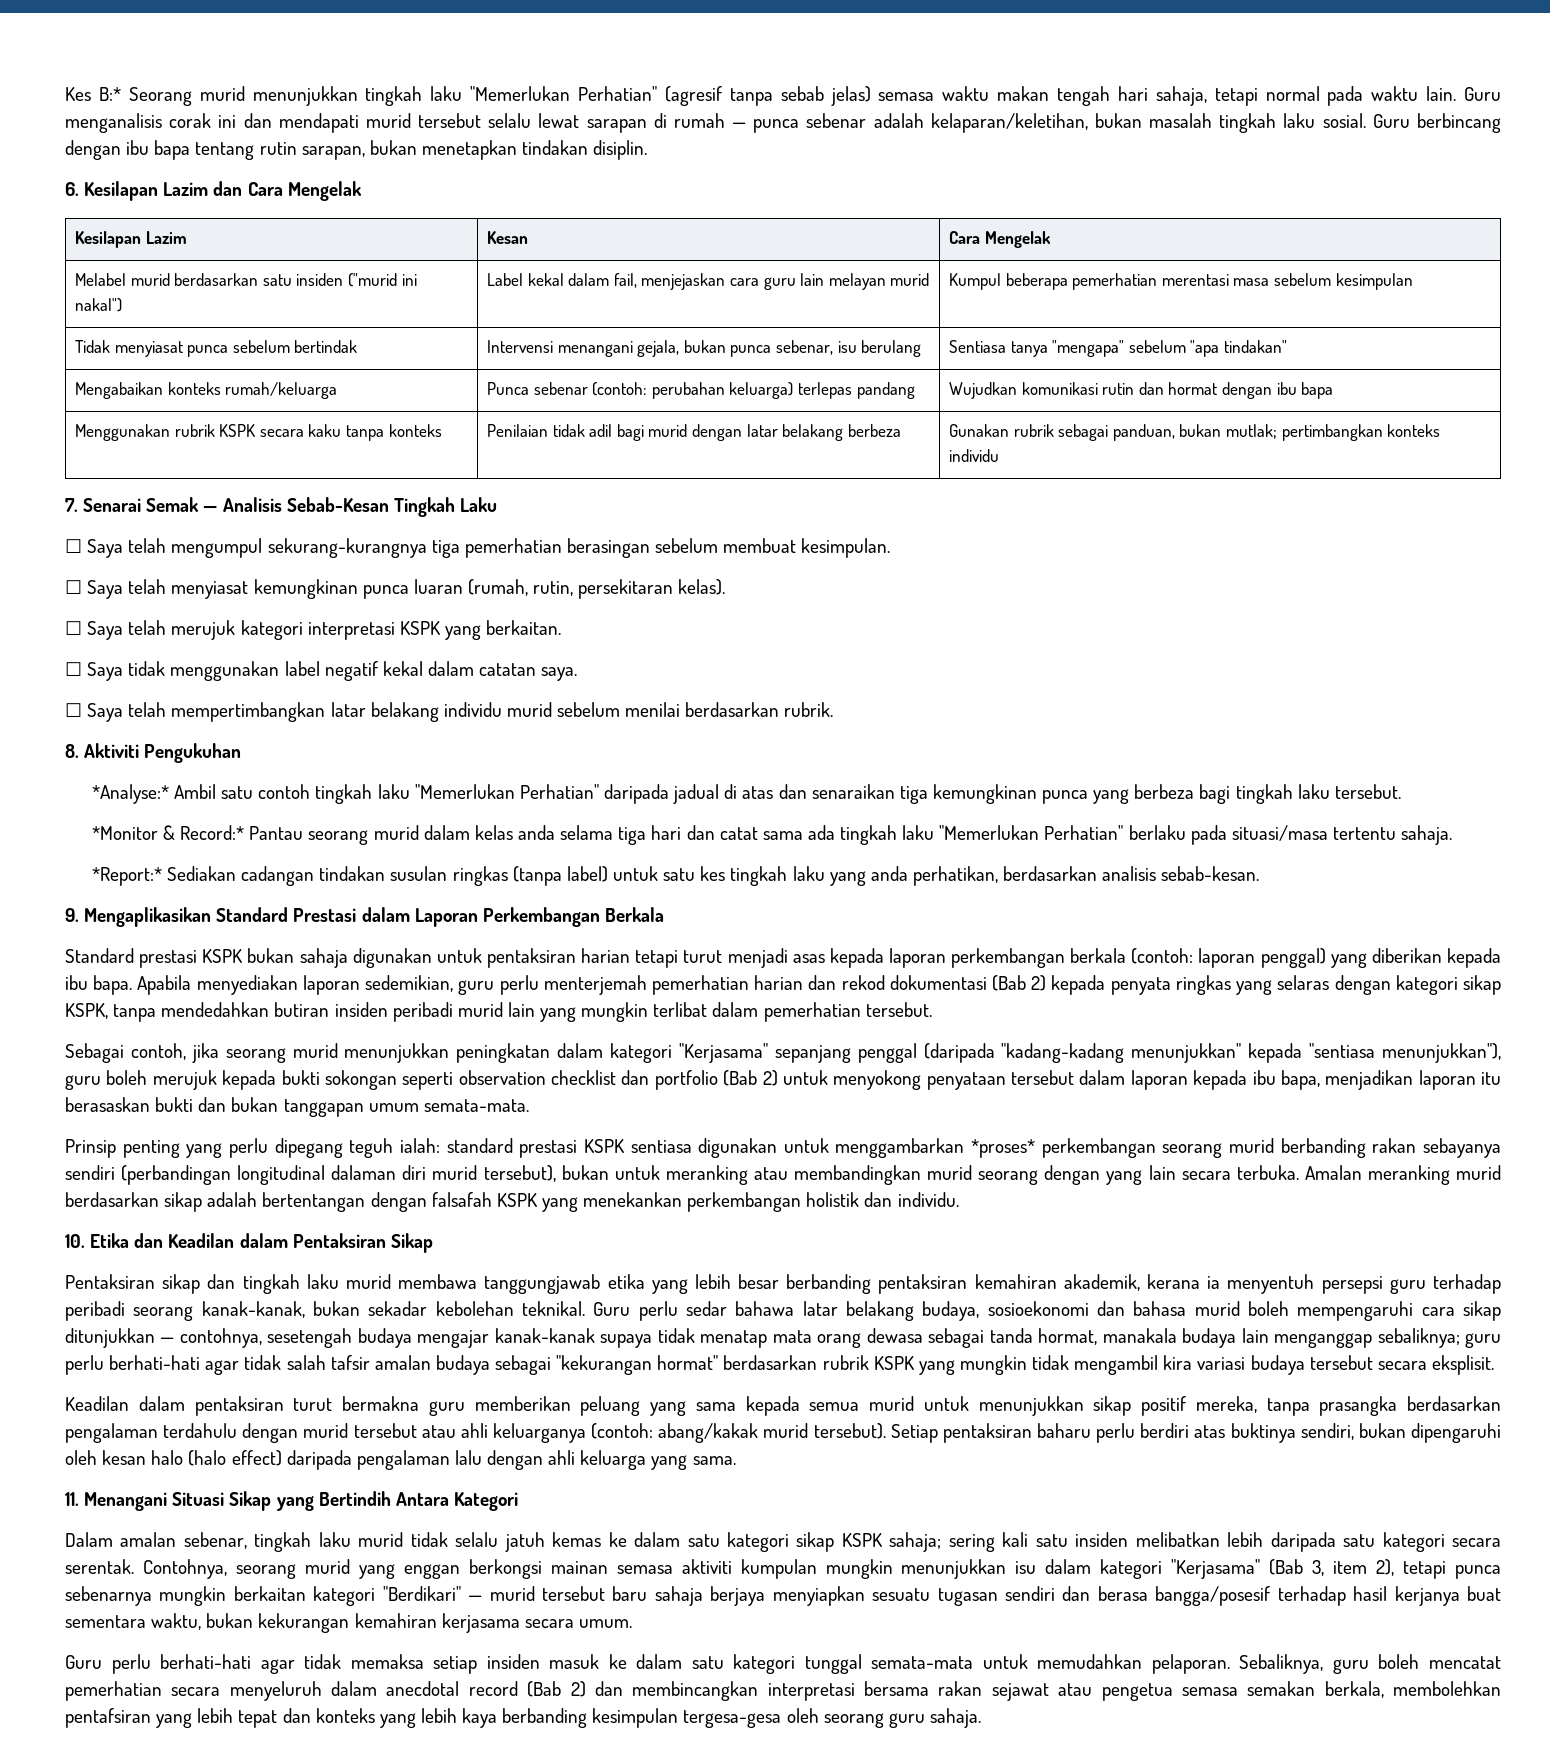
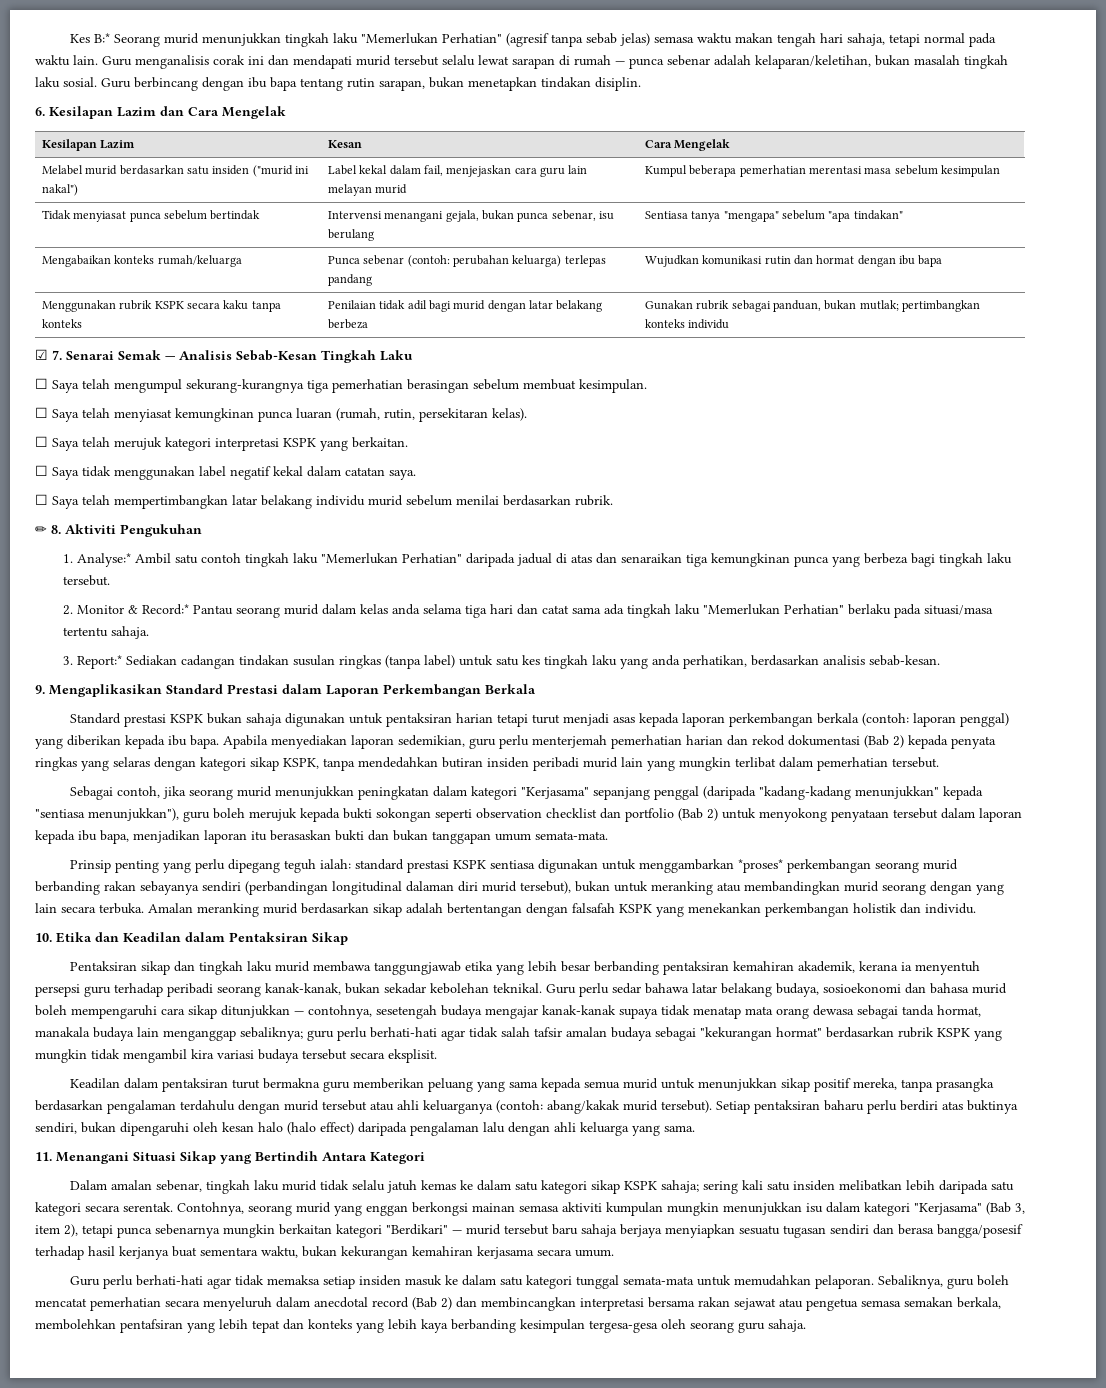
- 7. Senarai Semak — Analisis Sebab-Kesan Tingkah Laku
+ ☑ 7. Senarai Semak — Analisis Sebab-Kesan Tingkah Laku
- 8. Aktiviti Pengukuhan
+ ✏ 8. Aktiviti Pengukuhan
- *Analyse:* Ambil satu contoh tingkah laku "Memerlukan Perhatian" daripada jadual di atas dan senaraikan tiga kemungkinan punca yang berbeza bagi tingkah laku tersebut.
+ 1. Analyse:* Ambil satu contoh tingkah laku "Memerlukan Perhatian" daripada jadual di atas dan senaraikan tiga kemungkinan punca yang berbeza bagi tingkah laku tersebut.
- *Monitor & Record:* Pantau seorang murid dalam kelas anda selama tiga hari dan catat sama ada tingkah laku "Memerlukan Perhatian" berlaku pada situasi/masa tertentu sahaja.
+ 2. Monitor & Record:* Pantau seorang murid dalam kelas anda selama tiga hari dan catat sama ada tingkah laku "Memerlukan Perhatian" berlaku pada situasi/masa tertentu sahaja.
- *Report:* Sediakan cadangan tindakan susulan ringkas (tanpa label) untuk satu kes tingkah laku yang anda perhatikan, berdasarkan analisis sebab-kesan.
+ 3. Report:* Sediakan cadangan tindakan susulan ringkas (tanpa label) untuk satu kes tingkah laku yang anda perhatikan, berdasarkan analisis sebab-kesan.

